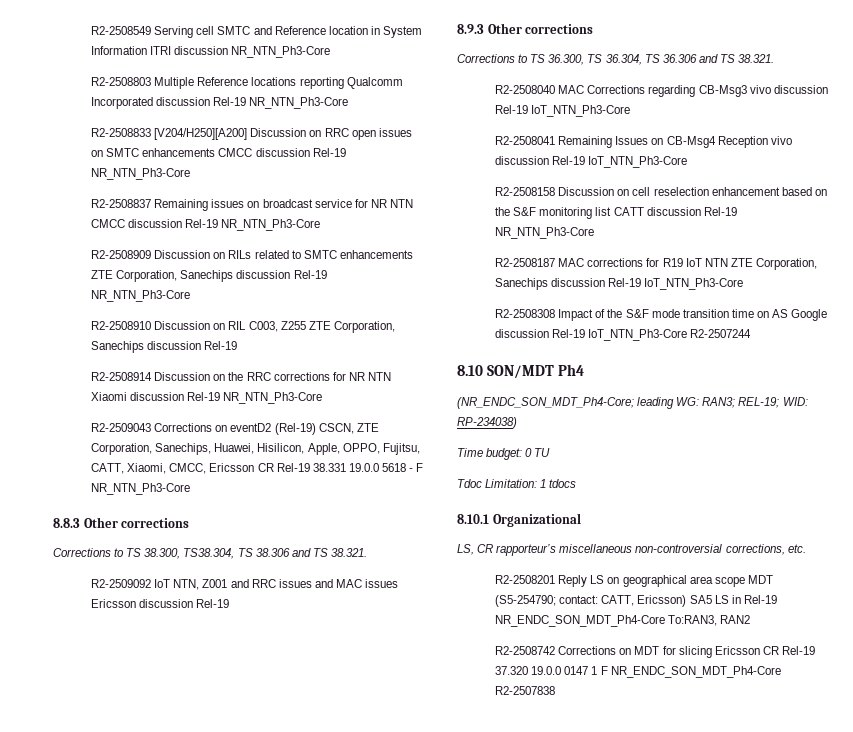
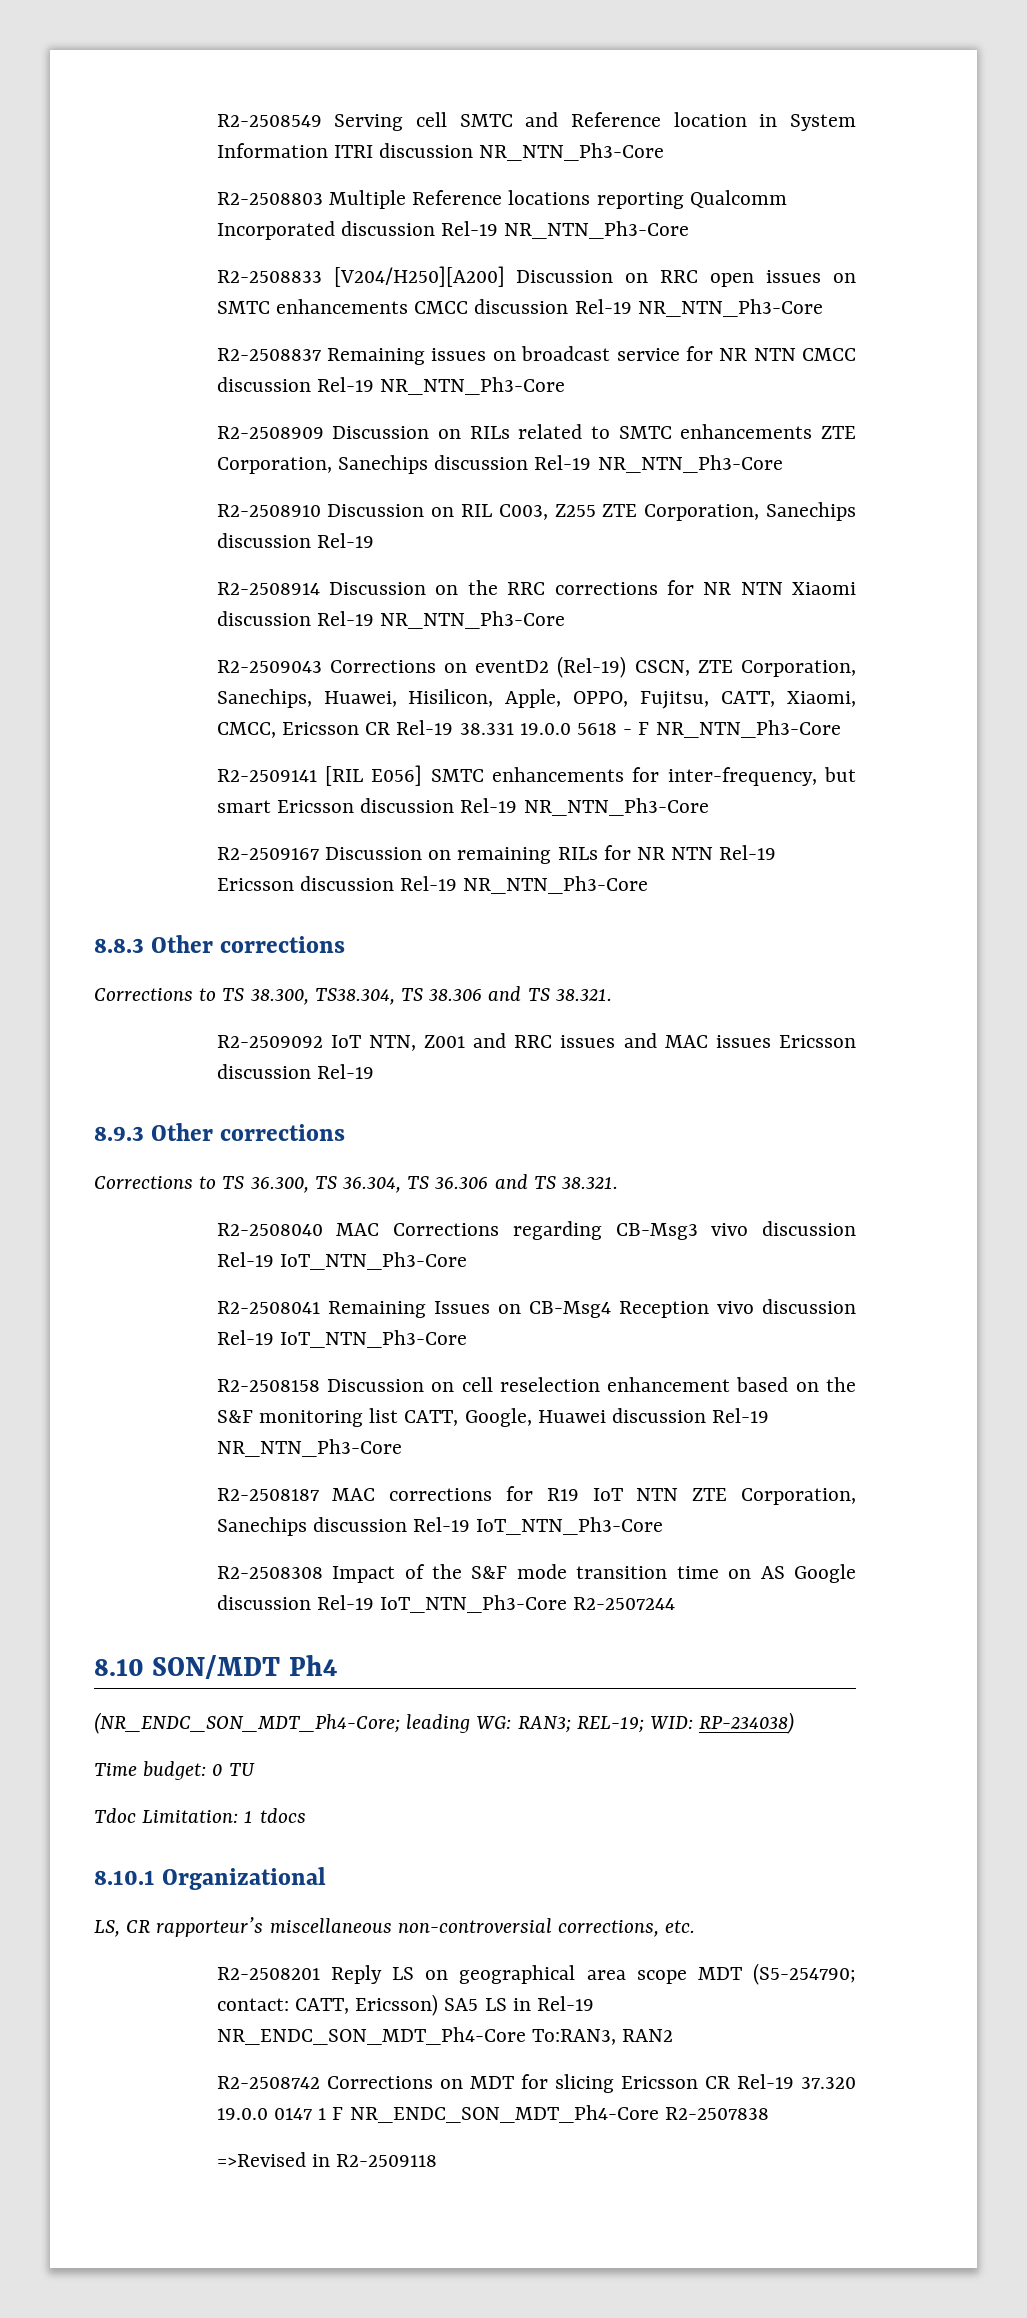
+ R2-2509141 [RIL E056] SMTC enhancements for inter-frequency, but smart Ericsson discussion Rel-19 NR_NTN_Ph3-Core
+ R2-2509167 Discussion on remaining RILs for NR NTN Rel-19 Ericsson discussion Rel-19 NR_NTN_Ph3-Core
- R2-2508158 Discussion on cell reselection enhancement based on the S&F monitoring list CATT discussion Rel-19 NR_NTN_Ph3-Core
+ R2-2508158 Discussion on cell reselection enhancement based on the S&F monitoring list CATT, Google, Huawei discussion Rel-19 NR_NTN_Ph3-Core
+ =>Revised in R2-2509118

